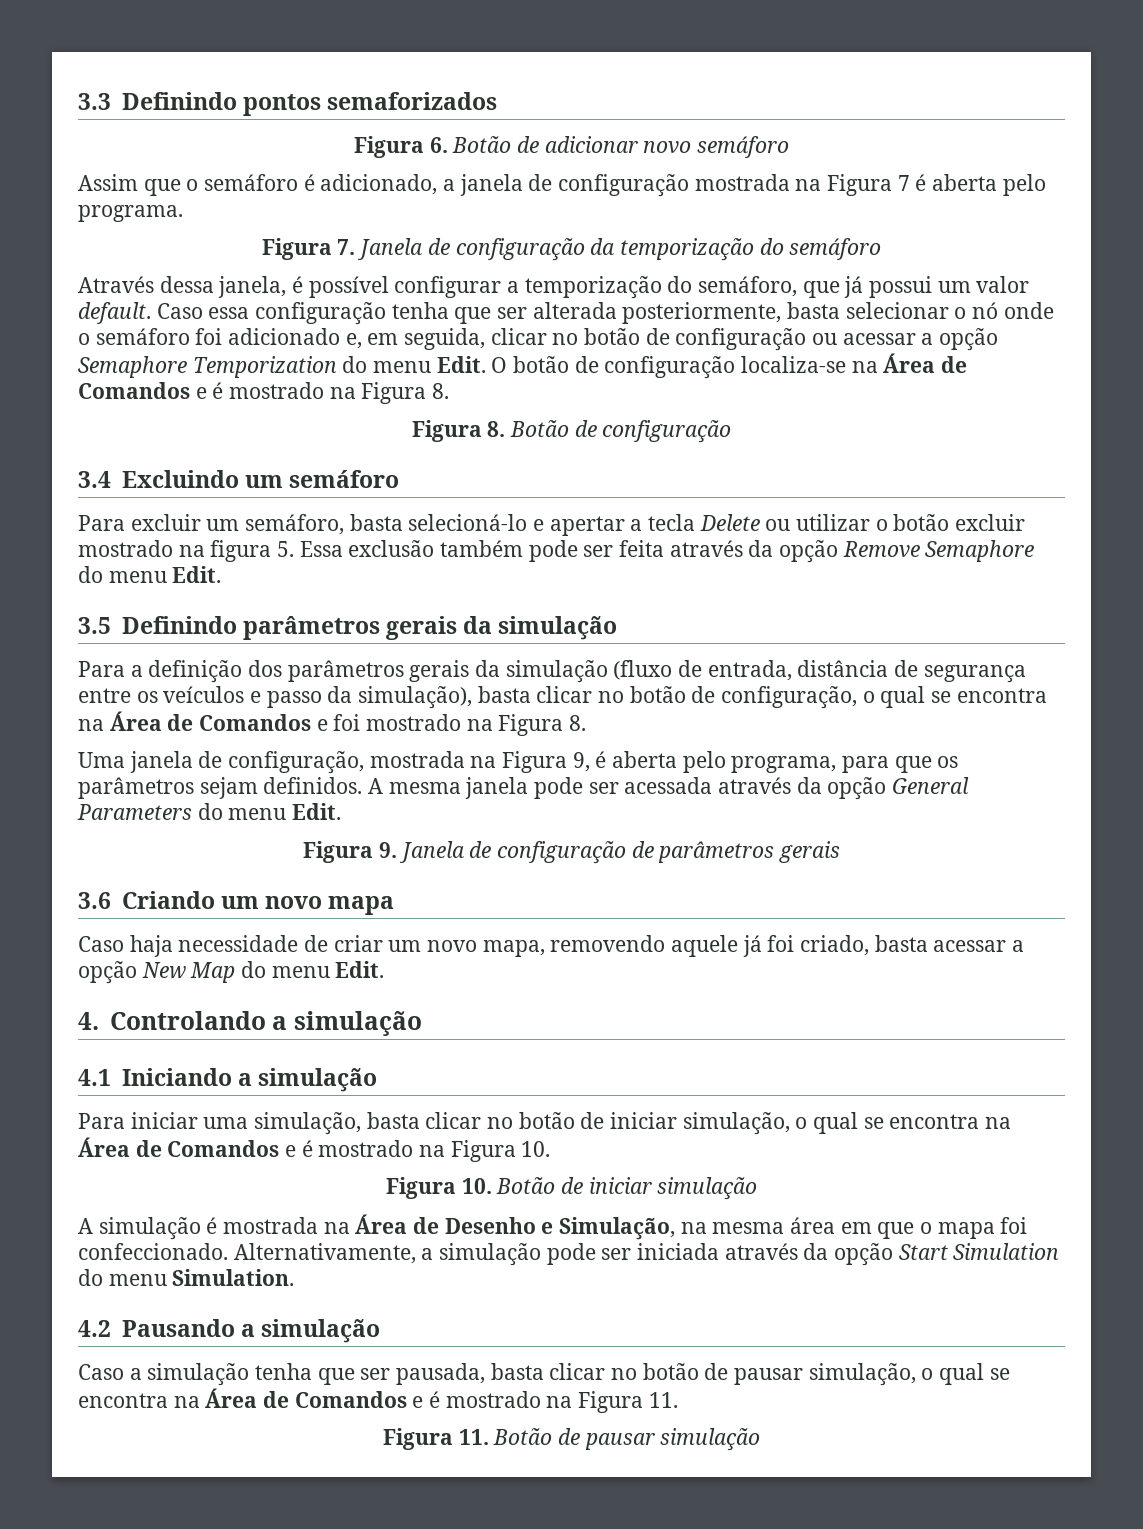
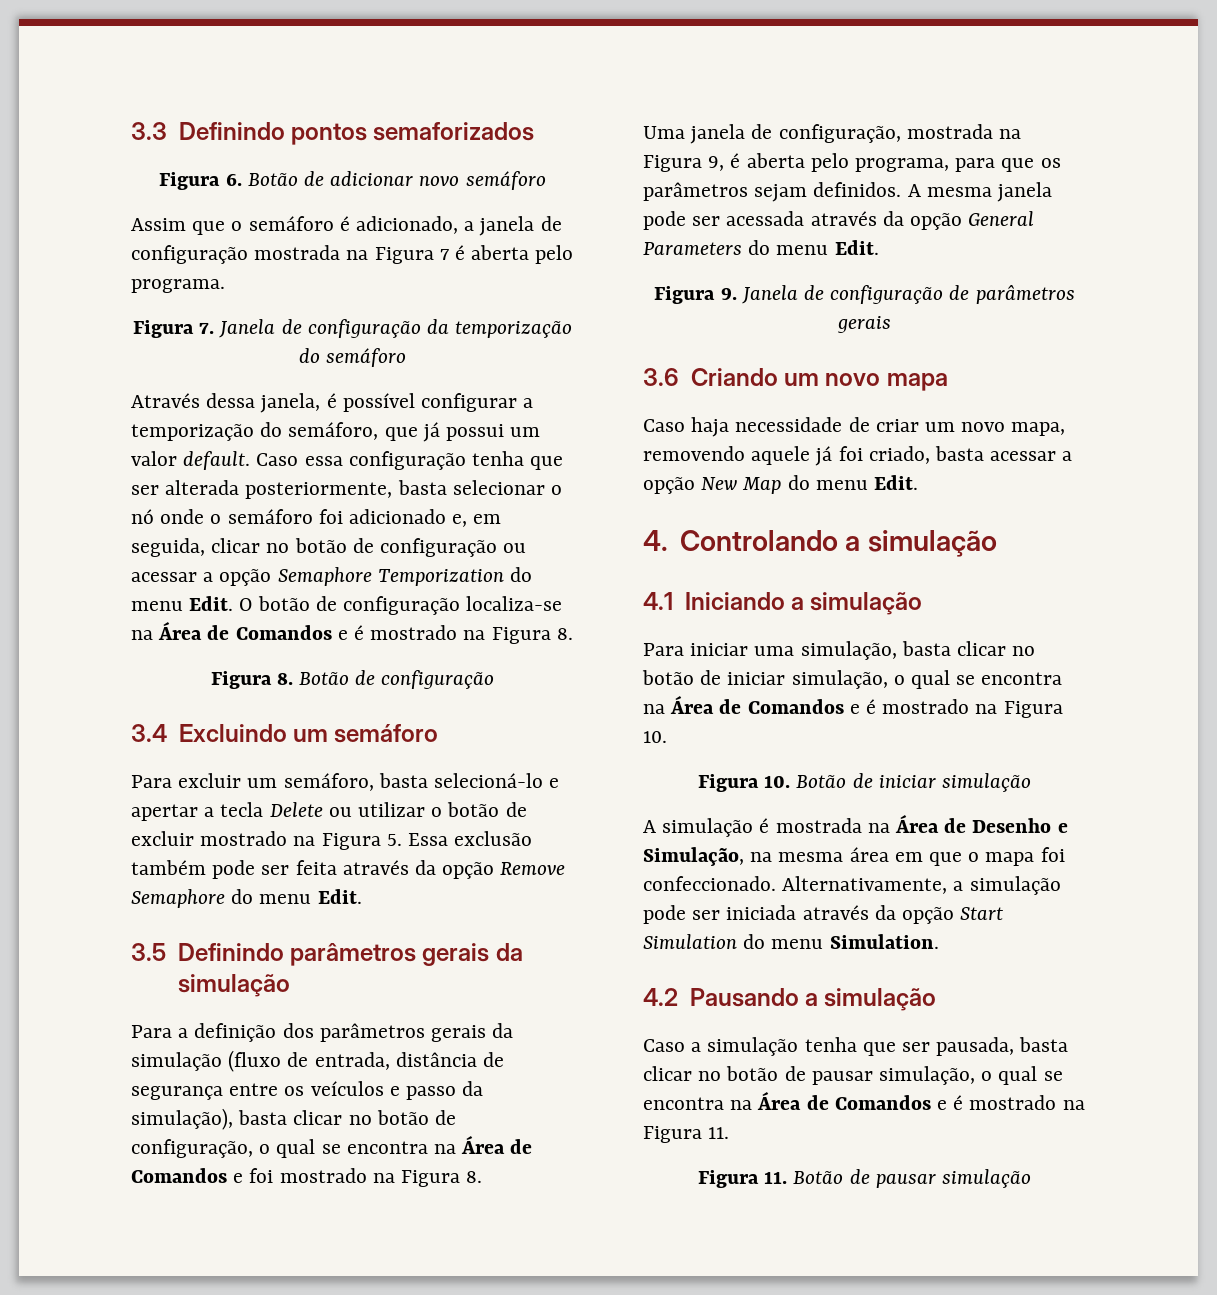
- Para excluir um semáforo, basta selecioná-lo e apertar a tecla Delete ou utilizar o botão excluir mostrado na figura 5. Essa exclusão também pode ser feita através da opção Remove Semaphore do menu Edit.
+ Para excluir um semáforo, basta selecioná-lo e apertar a tecla Delete ou utilizar o botão de excluir mostrado na Figura 5. Essa exclusão também pode ser feita através da opção Remove Semaphore do menu Edit.

